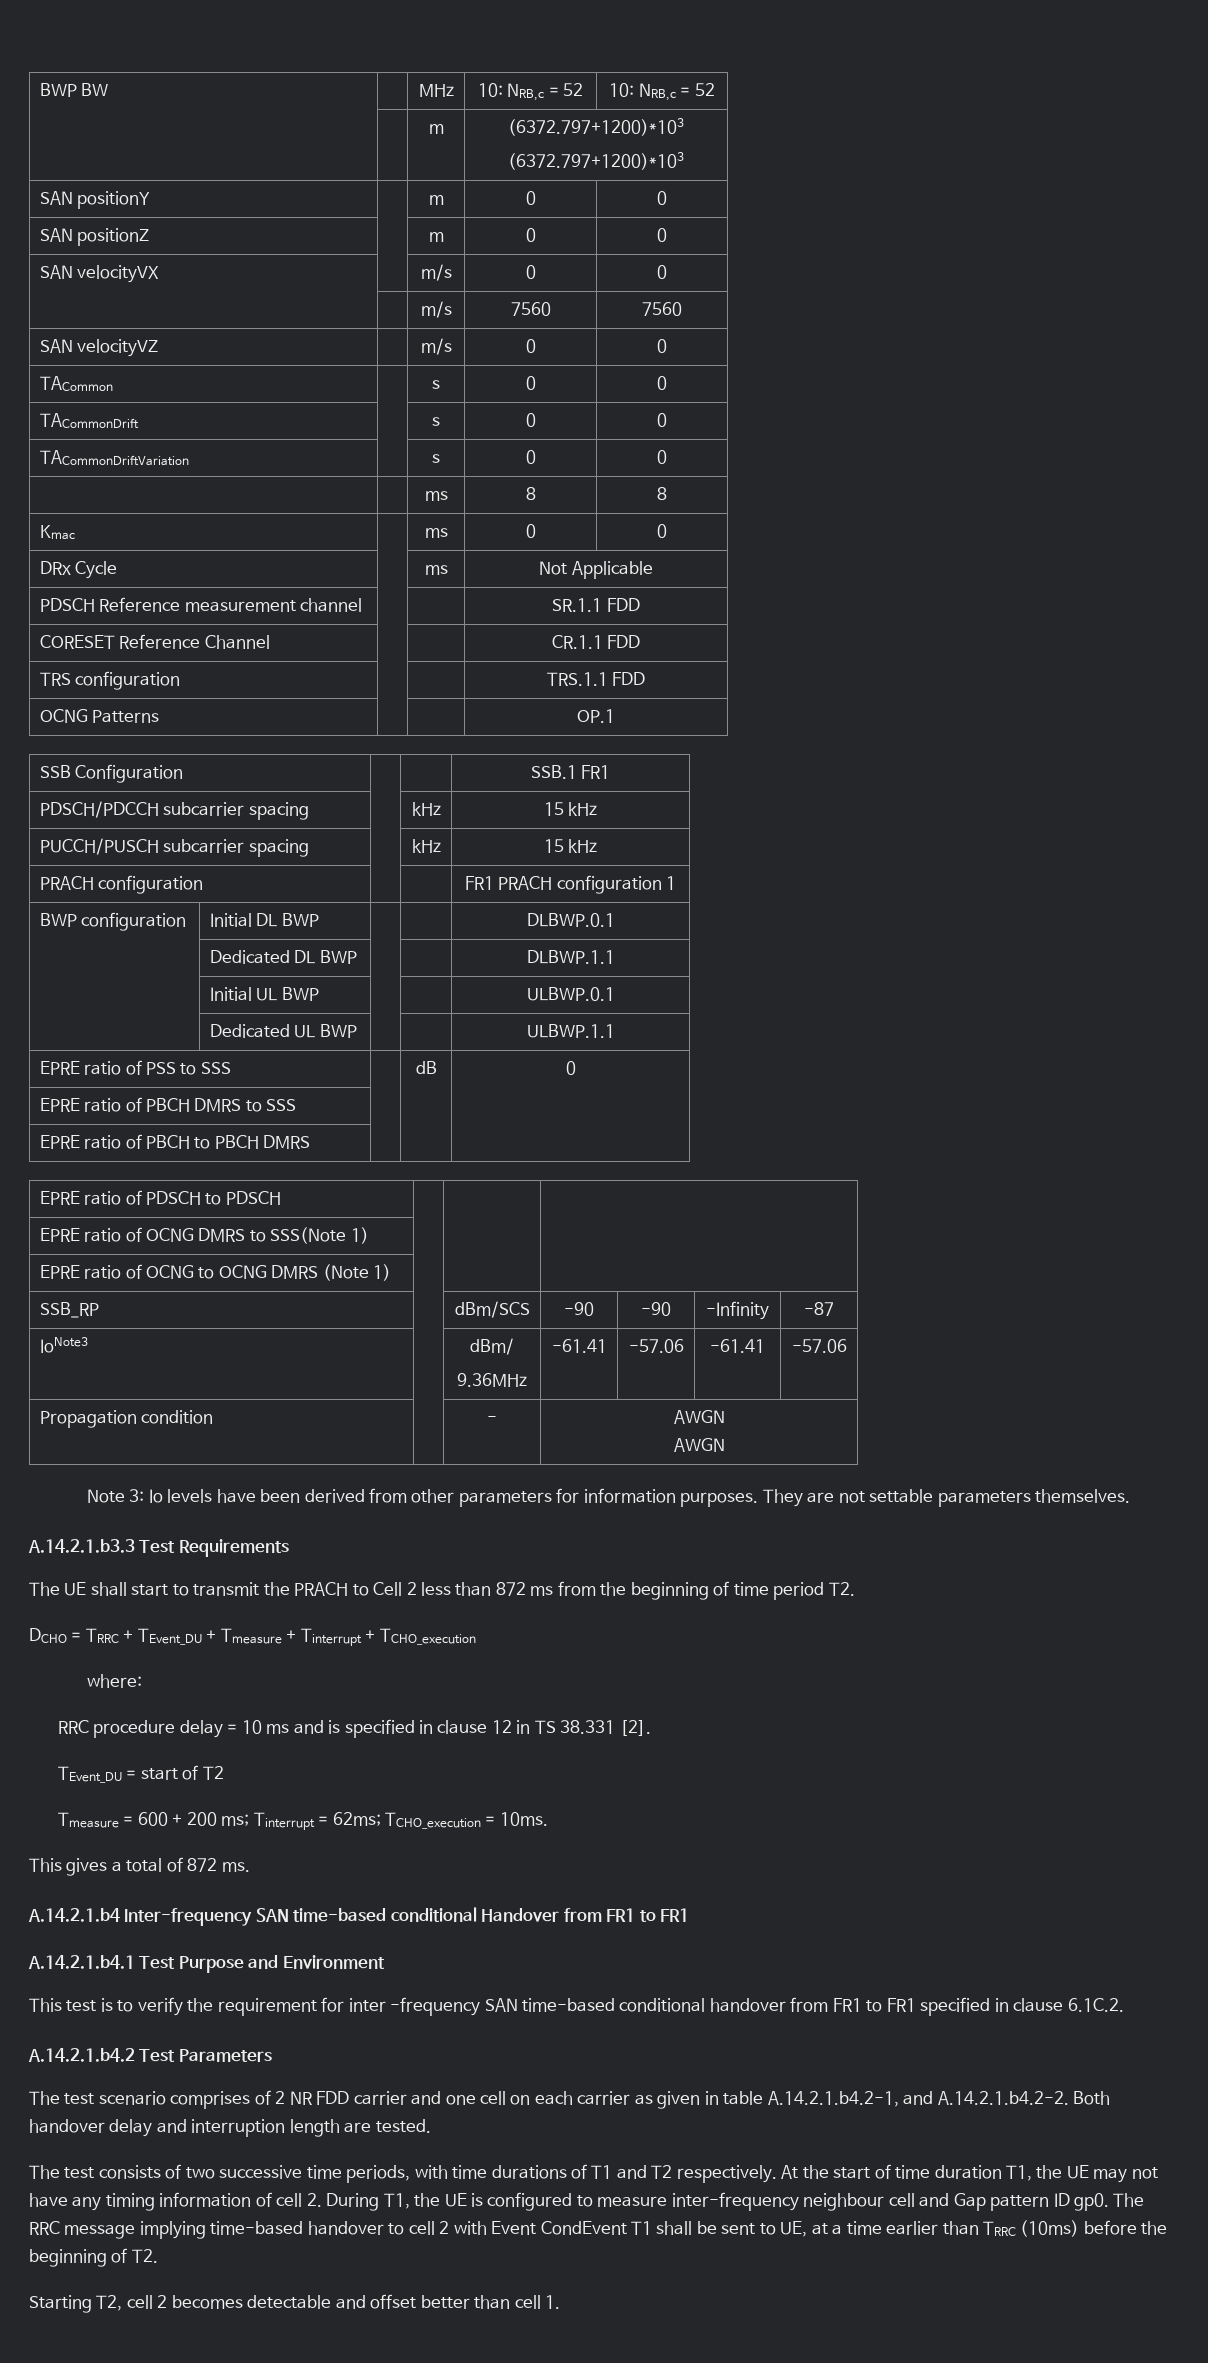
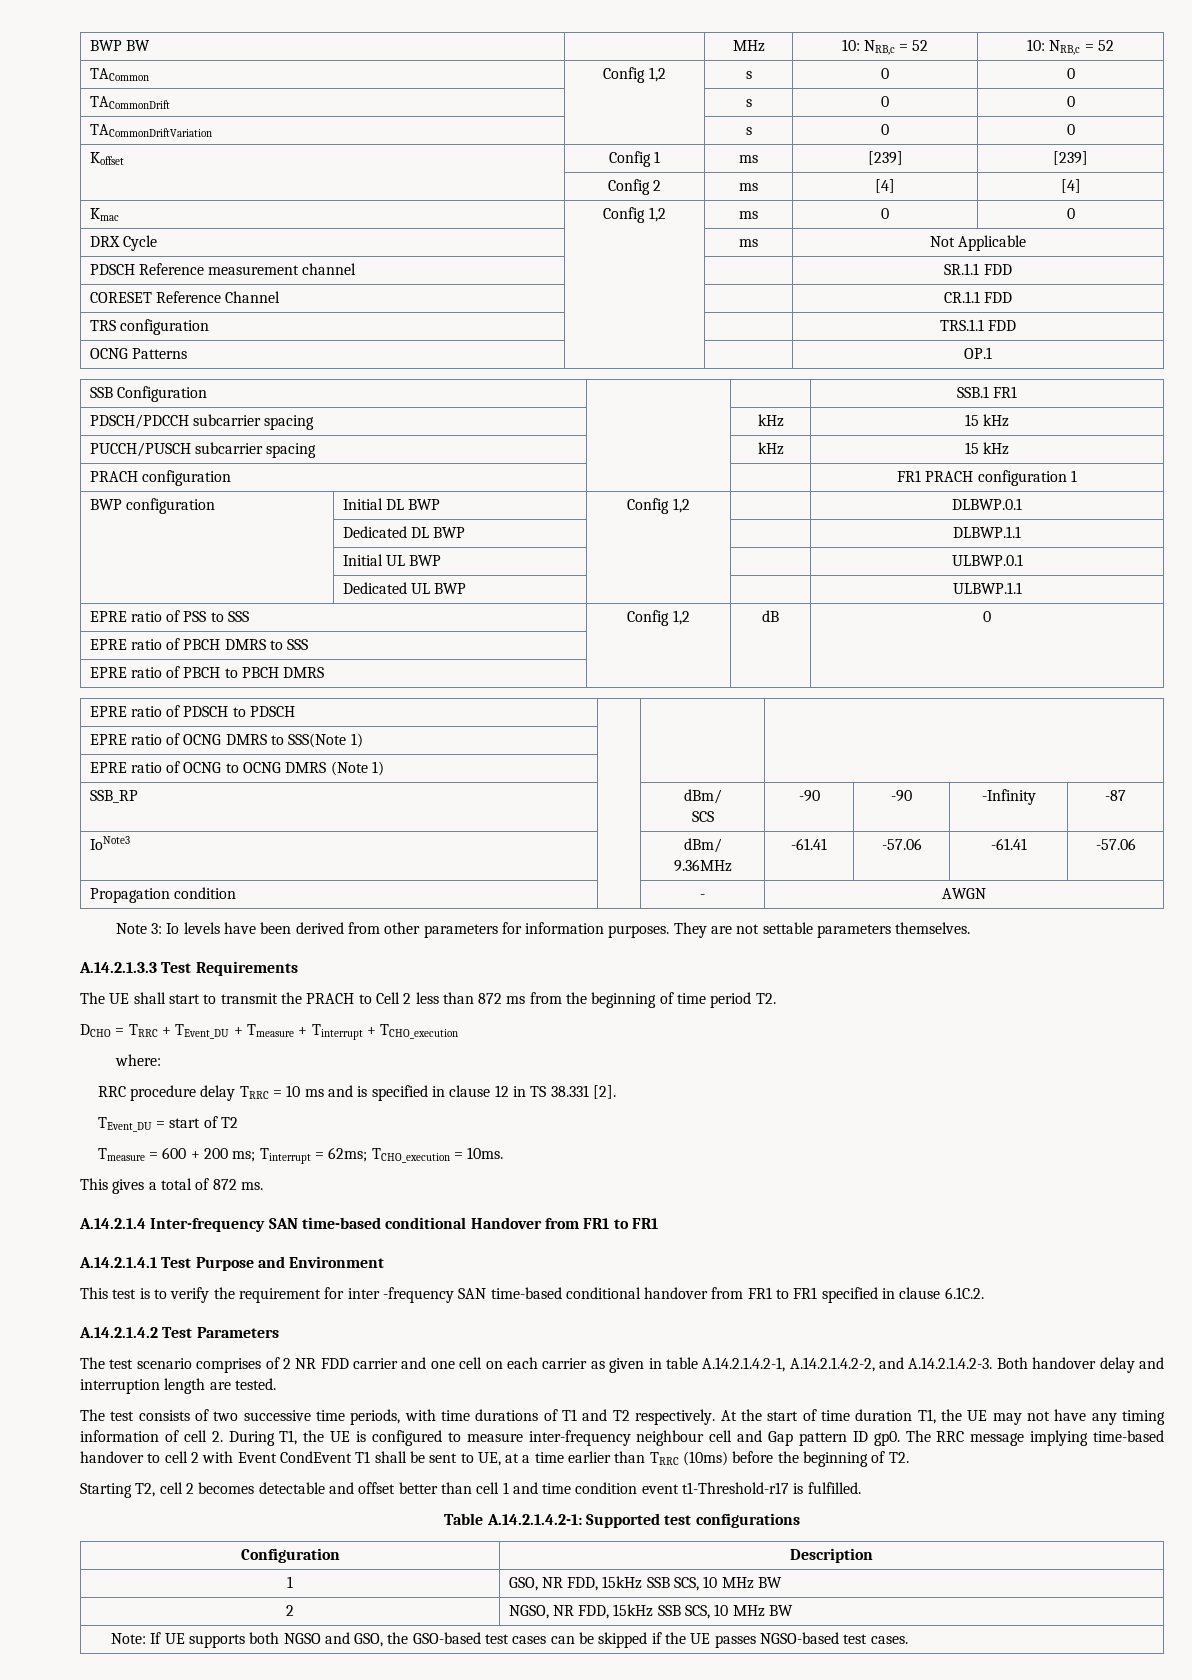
- | | m | (6372.797+1200)*103
- (6372.797+1200)*103
- SAN positionY | | m | 0 | 0
- SAN positionZ | | m | 0 | 0
- SAN velocityVX | | m/s | 0 | 0
- | | m/s | 7560 | 7560
- SAN velocityVZ | | m/s | 0 | 0
- TACommon | | s | 0 | 0
+ TACommon | Config 1,2 | s | 0 | 0
- | | ms | 8 | 8
+ Koffset | Config 1 | ms | [239] | [239]
+ | Config 2 | ms | [4] | [4]
- Kmac | | ms | 0 | 0
+ Kmac | Config 1,2 | ms | 0 | 0
- DRx Cycle | | ms | Not Applicable
+ DRX Cycle | | ms | Not Applicable
- BWP configuration | Initial DL BWP | | | DLBWP.0.1
+ BWP configuration | Initial DL BWP | Config 1,2 | | DLBWP.0.1
- EPRE ratio of PSS to SSS | | dB | 0
+ EPRE ratio of PSS to SSS | Config 1,2 | dB | 0
- SSB_RP | | dBm/SCS | -90 | -90 | -Infinity | -87
+ SSB_RP | | dBm/
+ SCS | -90 | -90 | -Infinity | -87
  Propagation condition | | - | AWGN
- AWGN
- A.14.2.1.b3.3 Test Requirements
+ A.14.2.1.3.3 Test Requirements
- RRC procedure delay = 10 ms and is specified in clause 12 in TS 38.331 [2].
+ RRC procedure delay TRRC = 10 ms and is specified in clause 12 in TS 38.331 [2].
- A.14.2.1.b4 Inter-frequency SAN time-based conditional Handover from FR1 to FR1
+ A.14.2.1.4 Inter-frequency SAN time-based conditional Handover from FR1 to FR1
- A.14.2.1.b4.1 Test Purpose and Environment
+ A.14.2.1.4.1 Test Purpose and Environment
- A.14.2.1.b4.2 Test Parameters
+ A.14.2.1.4.2 Test Parameters
- The test scenario comprises of 2 NR FDD carrier and one cell on each carrier as given in table A.14.2.1.b4.2-1, and A.14.2.1.b4.2-2. Both handover delay and interruption length are tested.
+ The test scenario comprises of 2 NR FDD carrier and one cell on each carrier as given in table A.14.2.1.4.2-1, A.14.2.1.4.2-2, and A.14.2.1.4.2-3. Both handover delay and interruption length are tested.
- Starting T2, cell 2 becomes detectable and offset better than cell 1.
+ Starting T2, cell 2 becomes detectable and offset better than cell 1 and time condition event t1-Threshold-r17 is fulfilled.
+ Table A.14.2.1.4.2-1: Supported test configurations
+ Configuration | Description
+ 1 | GSO, NR FDD, 15kHz SSB SCS, 10 MHz BW
+ 2 | NGSO, NR FDD, 15kHz SSB SCS, 10 MHz BW
+ Note: If UE supports both NGSO and GSO, the GSO-based test cases can be skipped if the UE passes NGSO-based test cases.

